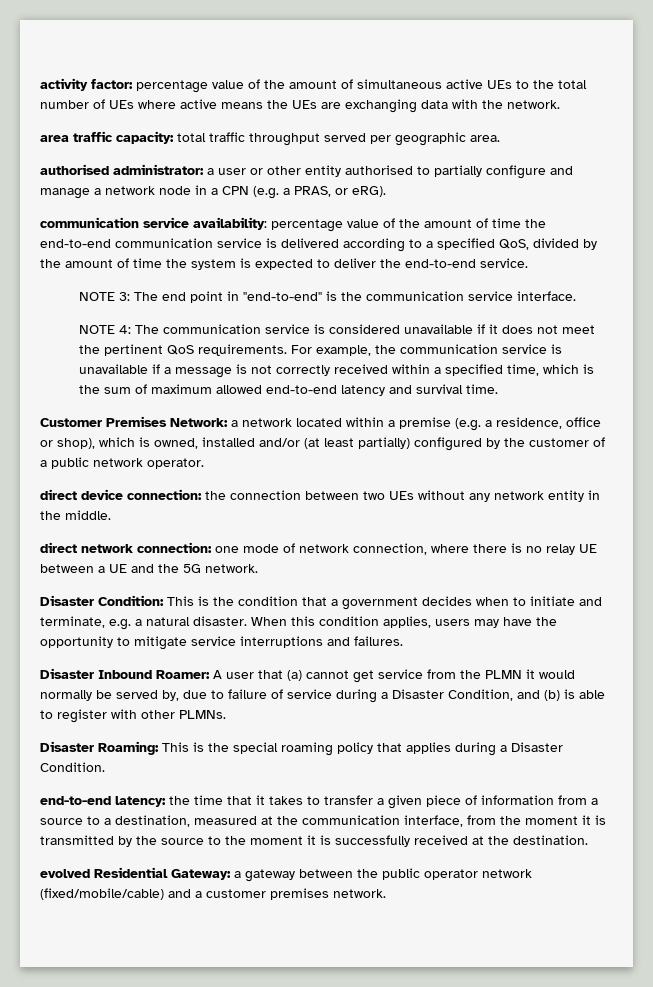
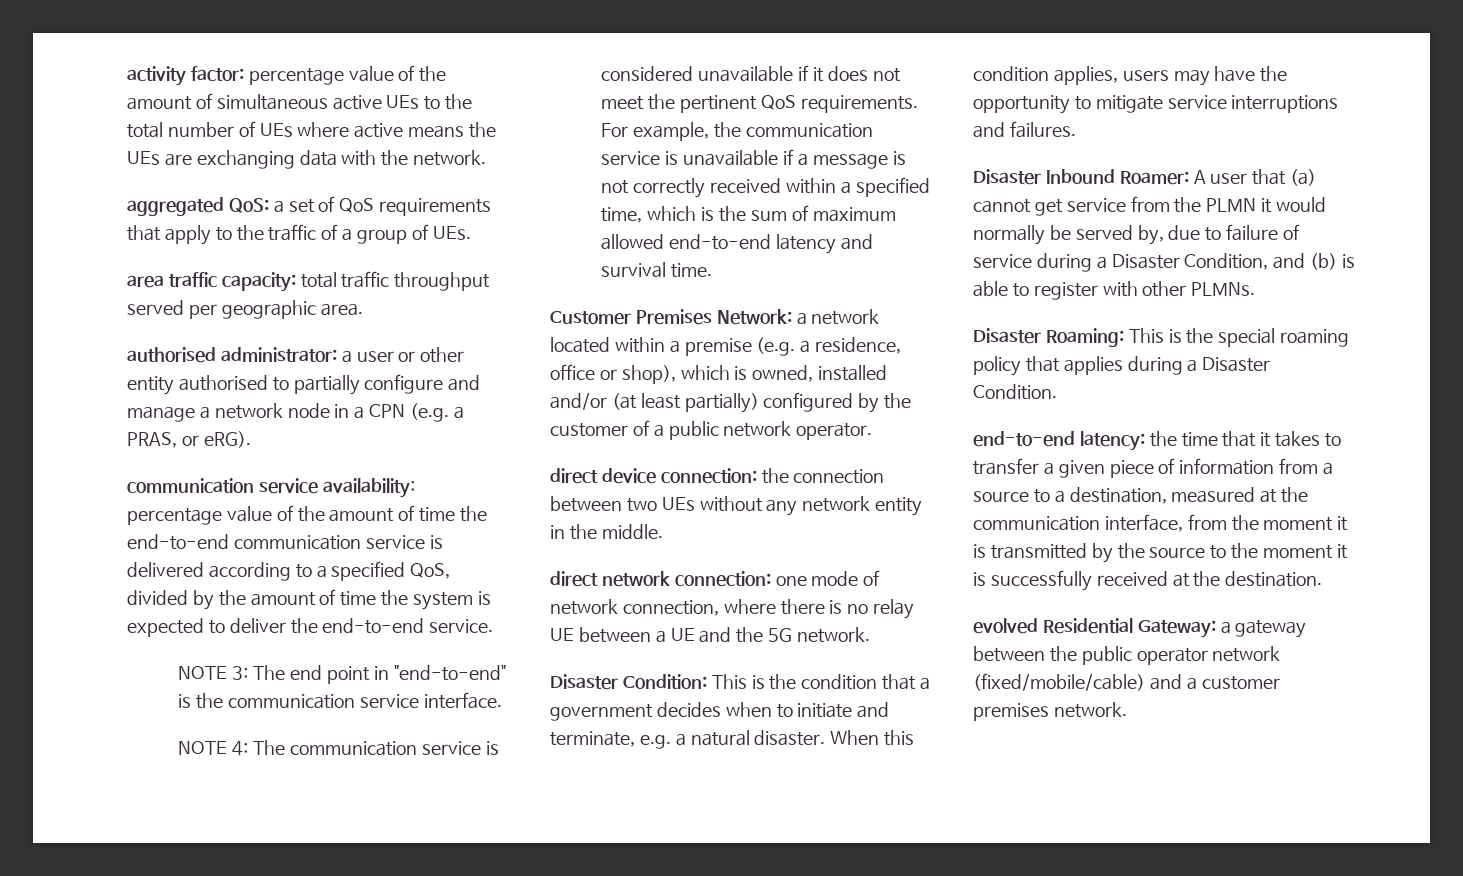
+ aggregated QoS: a set of QoS requirements that apply to the traffic of a group of UEs.

